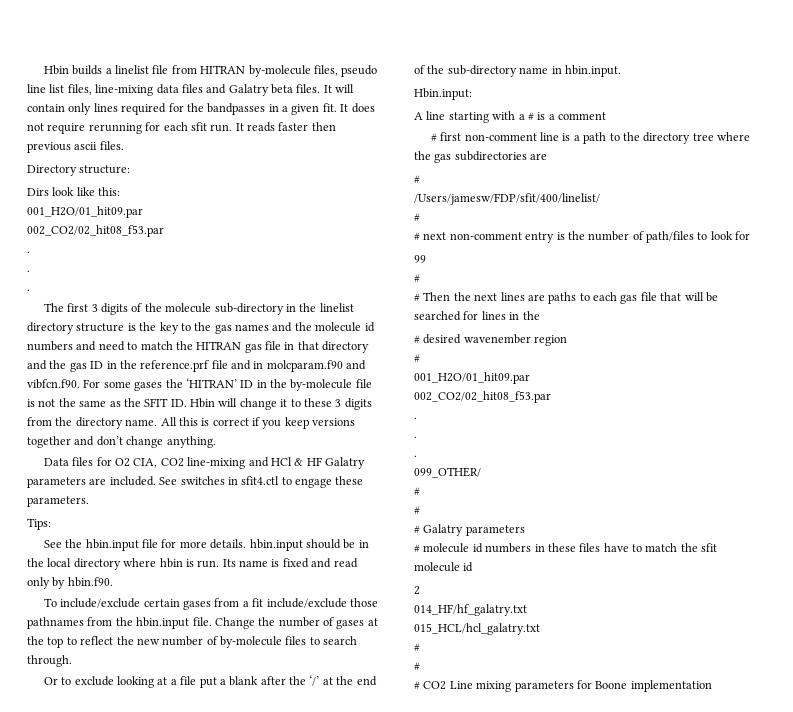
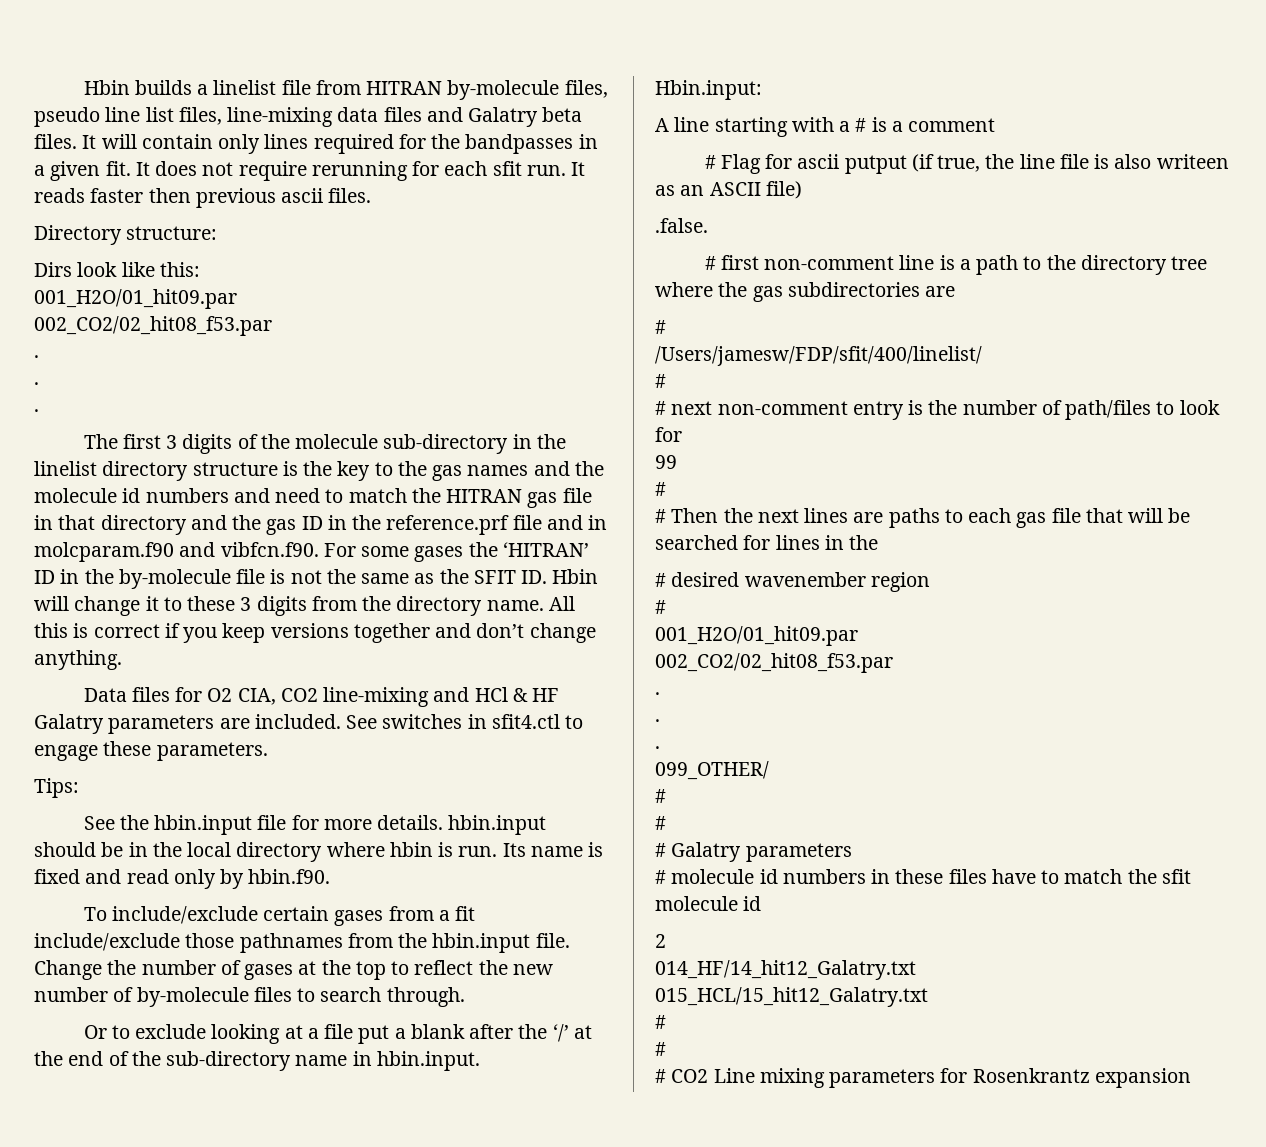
+ # Flag for ascii putput (if true, the line file is also writeen as an ASCII file)
+ .false.
- 014_HF/hf_galatry.txt
- 015_HCL/hcl_galatry.txt
+ 014_HF/14_hit12_Galatry.txt
+ 015_HCL/15_hit12_Galatry.txt
- # CO2 Line mixing parameters for Boone implementation
+ # CO2 Line mixing parameters for Rosenkrantz expansion

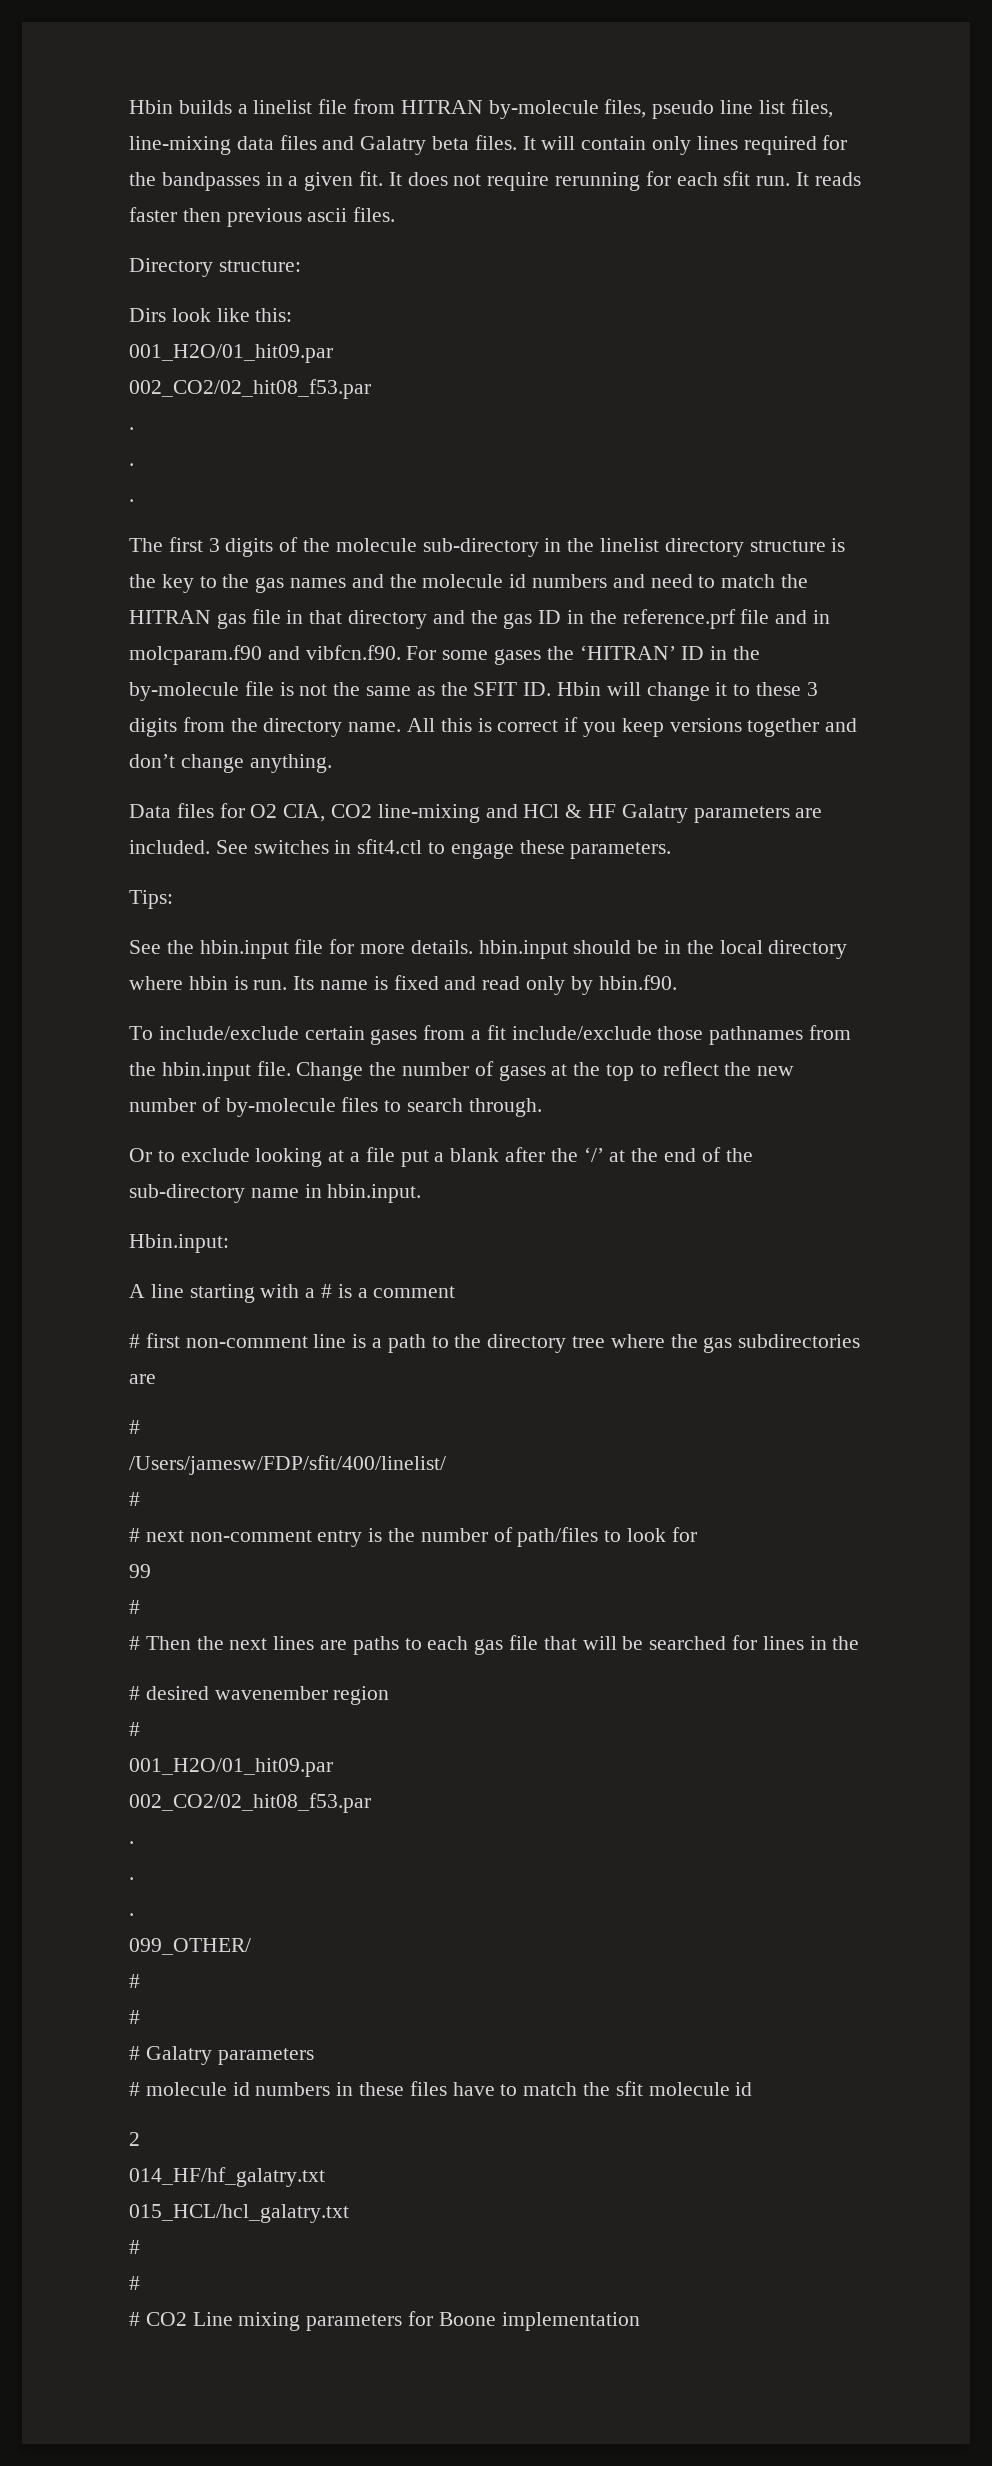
- # Flag for ascii putput (if true, the line file is also writeen as an ASCII file)
- .false.
- 014_HF/14_hit12_Galatry.txt
- 015_HCL/15_hit12_Galatry.txt
+ 014_HF/hf_galatry.txt
+ 015_HCL/hcl_galatry.txt
- # CO2 Line mixing parameters for Rosenkrantz expansion
+ # CO2 Line mixing parameters for Boone implementation

